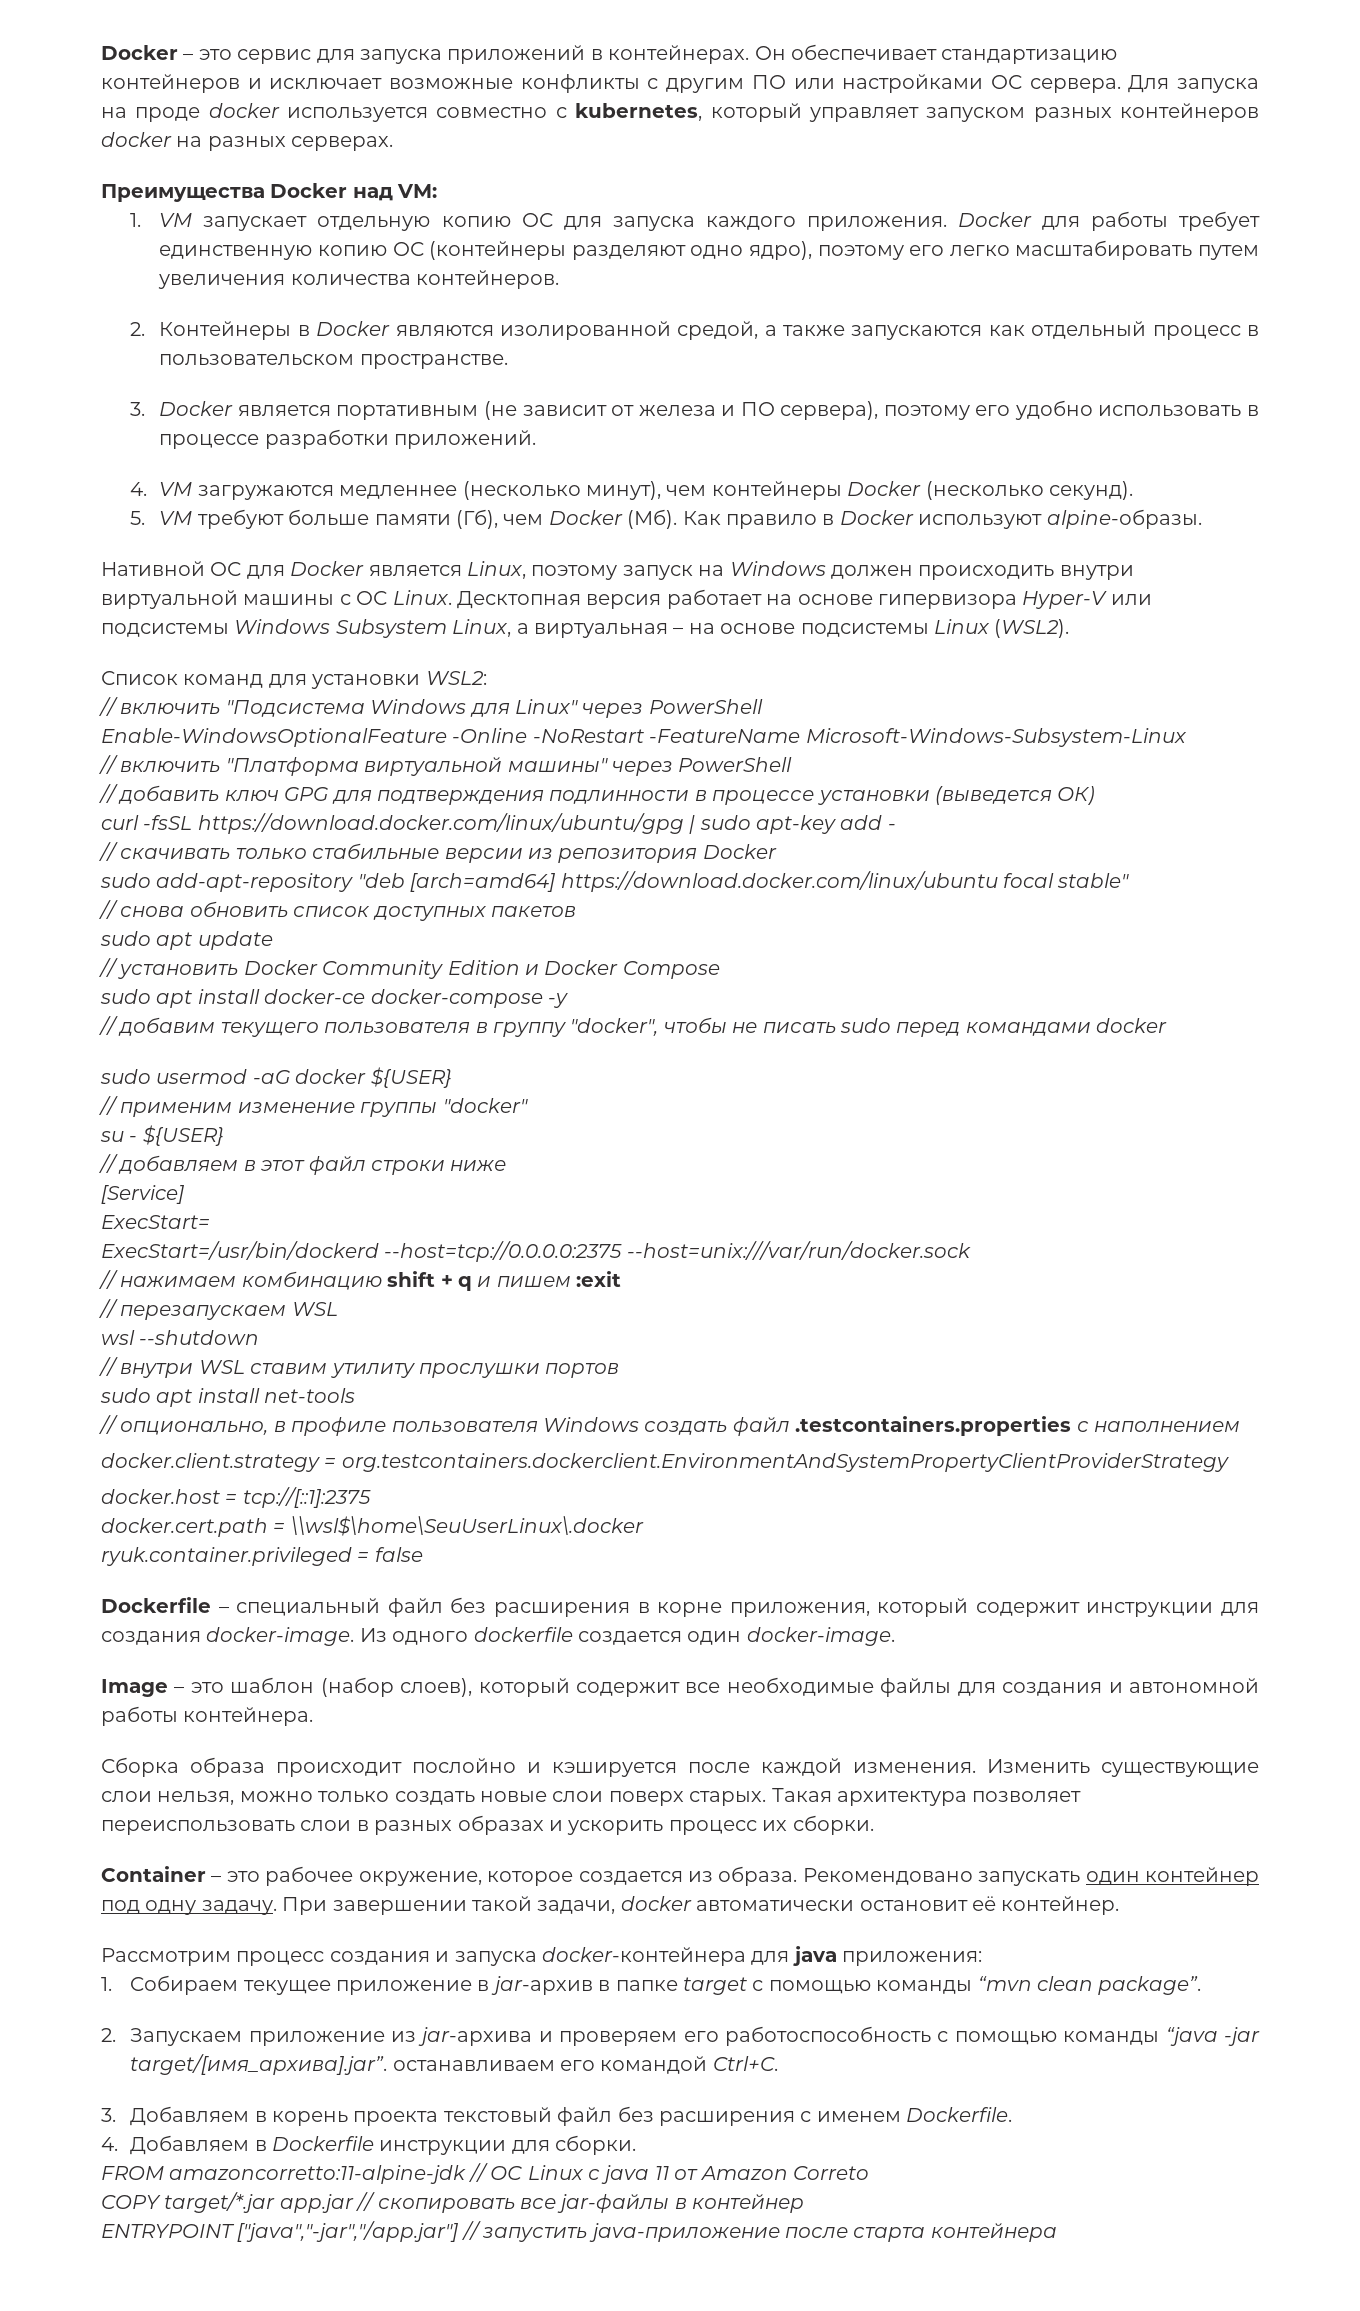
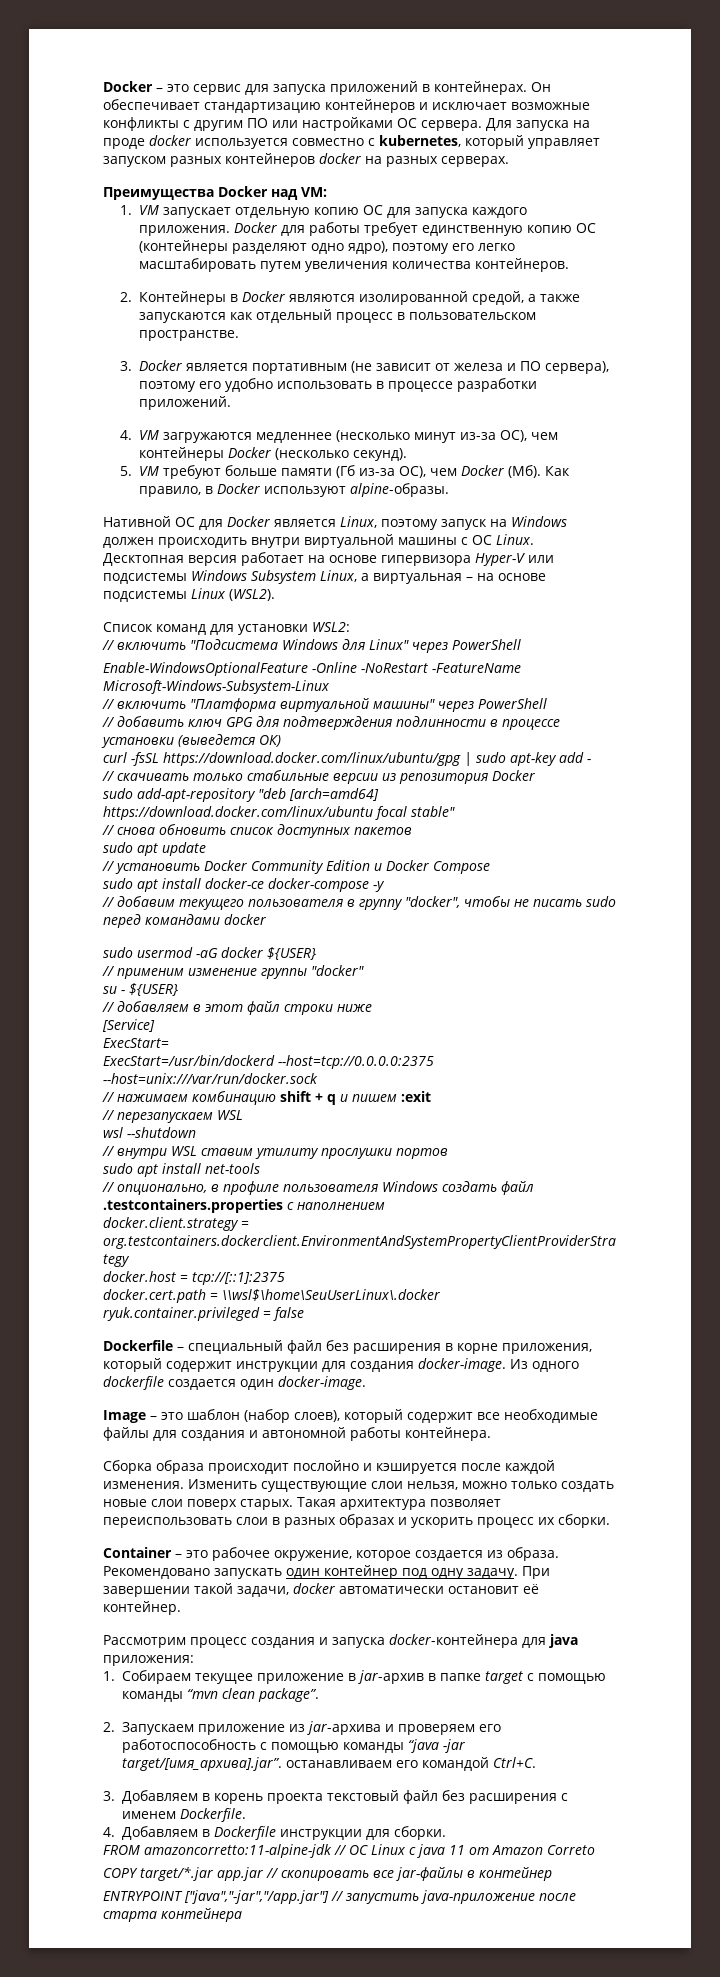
- 4. VM загружаются медленнее (несколько минут), чем контейнеры Docker (несколько секунд).
+ 4. VM загружаются медленнее (несколько минут из-за ОС), чем контейнеры Docker (несколько секунд).
- 5. VM требуют больше памяти (Гб), чем Docker (Мб). Как правило в Docker используют alpine-образы.
+ 5. VM требуют больше памяти (Гб из-за ОС), чем Docker (Мб). Как правило, в Docker используют alpine-образы.

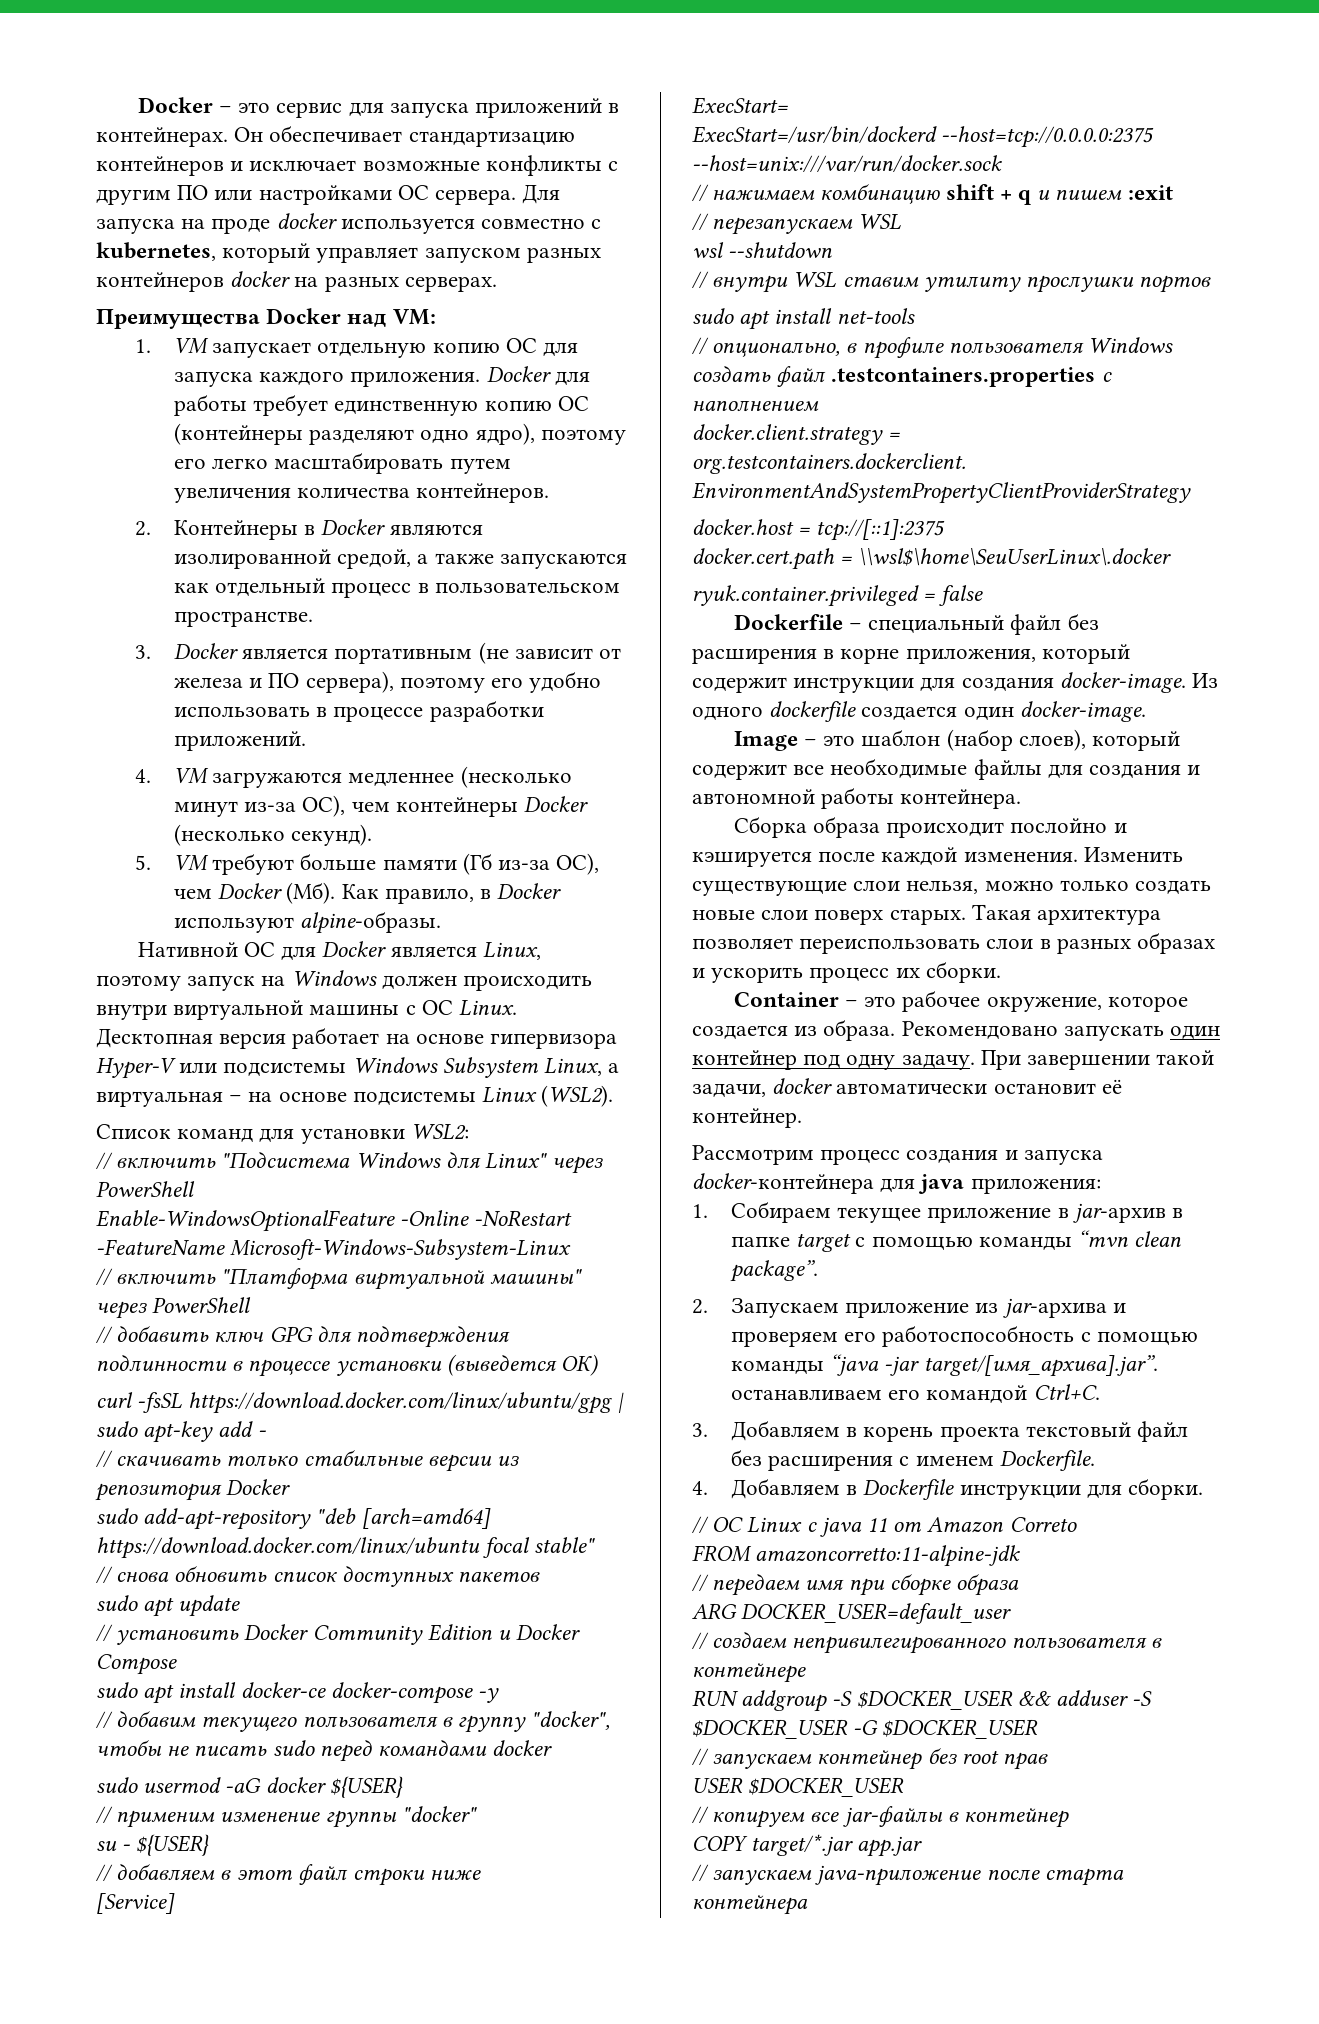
- FROM amazoncorretto:11-alpine-jdk // ОС Linux с java 11 от Amazon Correto
+ // ОС Linux с java 11 от Amazon Correto
- COPY target/*.jar app.jar // скопировать все jar-файлы в контейнер
+ FROM amazoncorretto:11-alpine-jdk
+ // передаем имя при сборке образа
+ ARG DOCKER_USER=default_user
+ // создаем непривилегированного пользователя в контейнере
+ RUN addgroup -S $DOCKER_USER && adduser -S $DOCKER_USER -G $DOCKER_USER
+ // запускаем контейнер без root прав
+ USER $DOCKER_USER
+ // копируем все jar-файлы в контейнер
- ENTRYPOINT ["java","-jar","/app.jar"] // запустить java-приложение после старта контейнера
+ COPY target/*.jar app.jar
+ // запускаем java-приложение после старта контейнера

